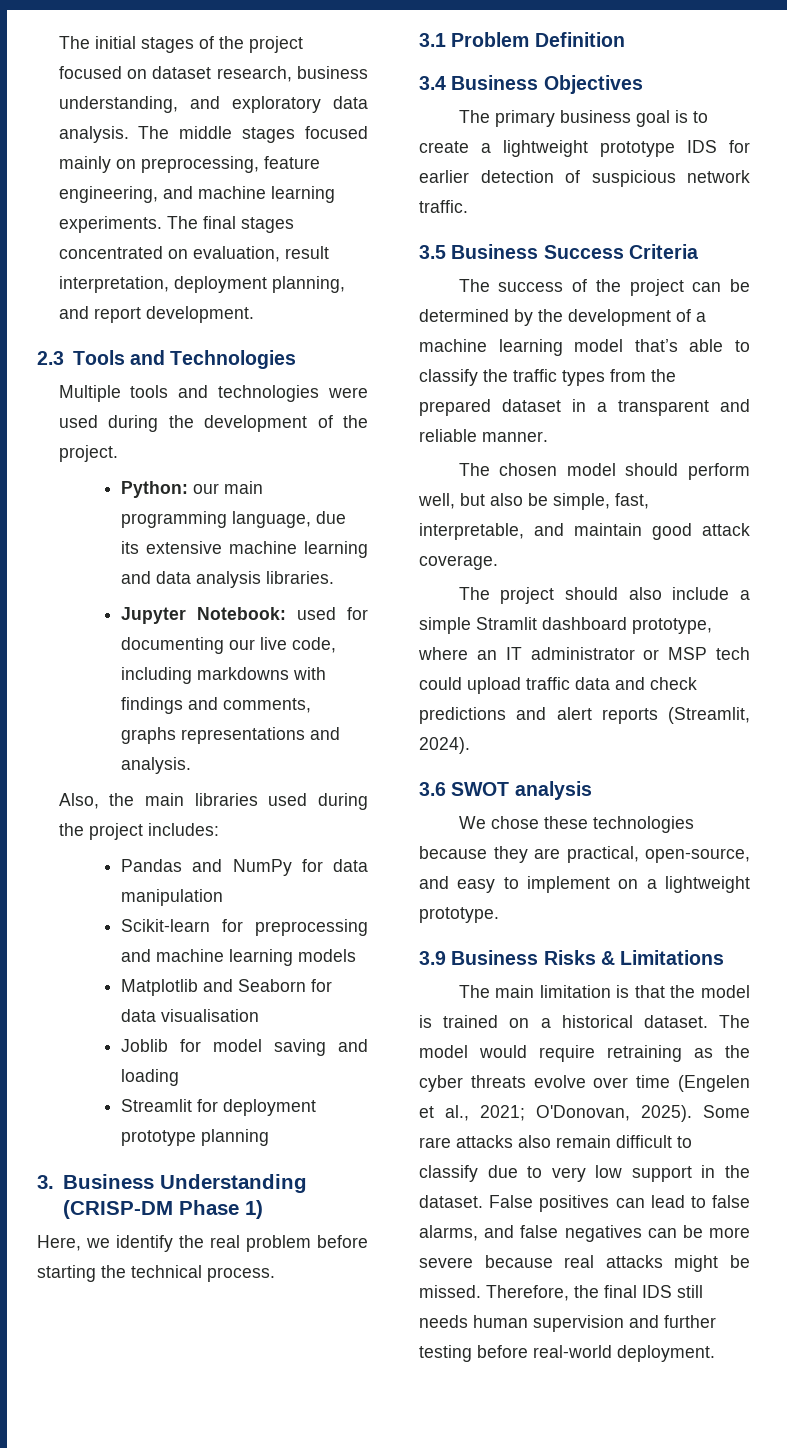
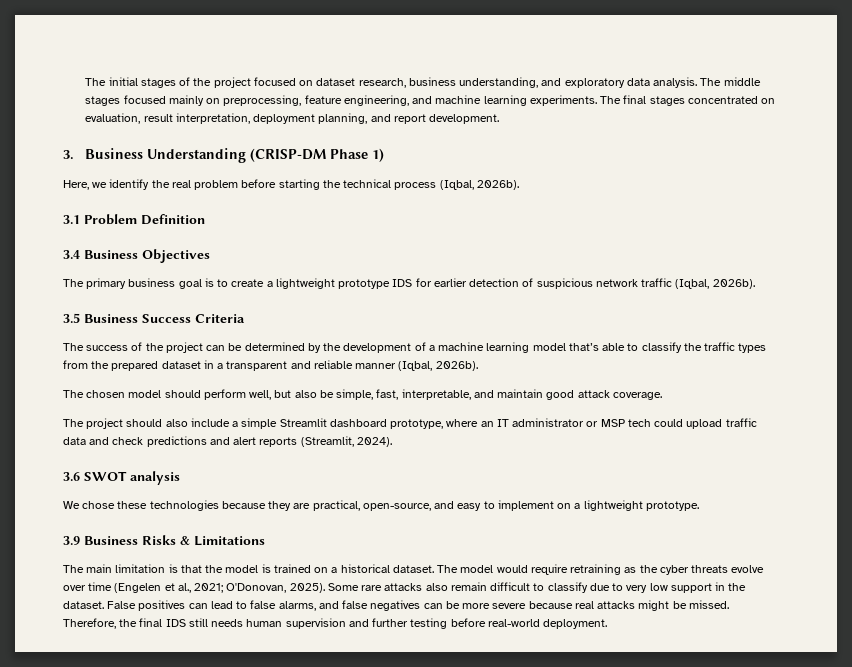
- 2.3 Tools and Technologies
- Multiple tools and technologies were used during the development of the project.
- Python: our main programming language, due its extensive machine learning and data analysis libraries.
- Jupyter Notebook: used for documenting our live code, including markdowns with findings and comments, graphs representations and analysis.
- Also, the main libraries used during the project includes:
- Pandas and NumPy for data manipulation
- Scikit-learn for preprocessing and machine learning models
- Matplotlib and Seaborn for data visualisation
- Joblib for model saving and loading
- Streamlit for deployment prototype planning
- Here, we identify the real problem before starting the technical process.
+ Here, we identify the real problem before starting the technical process (Iqbal, 2026b).
- The primary business goal is to create a lightweight prototype IDS for earlier detection of suspicious network traffic.
+ The primary business goal is to create a lightweight prototype IDS for earlier detection of suspicious network traffic (Iqbal, 2026b).
- The success of the project can be determined by the development of a machine learning model that’s able to classify the traffic types from the prepared dataset in a transparent and reliable manner.
+ The success of the project can be determined by the development of a machine learning model that’s able to classify the traffic types from the prepared dataset in a transparent and reliable manner (Iqbal, 2026b).
- The project should also include a simple Stramlit dashboard prototype, where an IT administrator or MSP tech could upload traffic data and check predictions and alert reports (Streamlit, 2024).
+ The project should also include a simple Streamlit dashboard prototype, where an IT administrator or MSP tech could upload traffic data and check predictions and alert reports (Streamlit, 2024).

